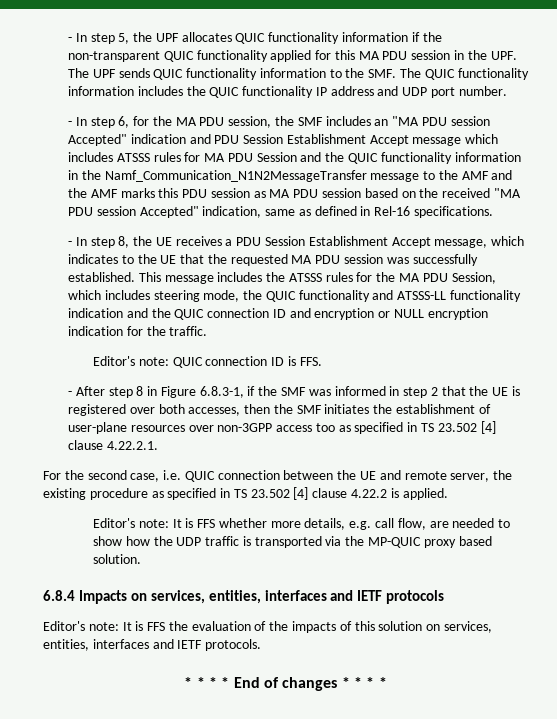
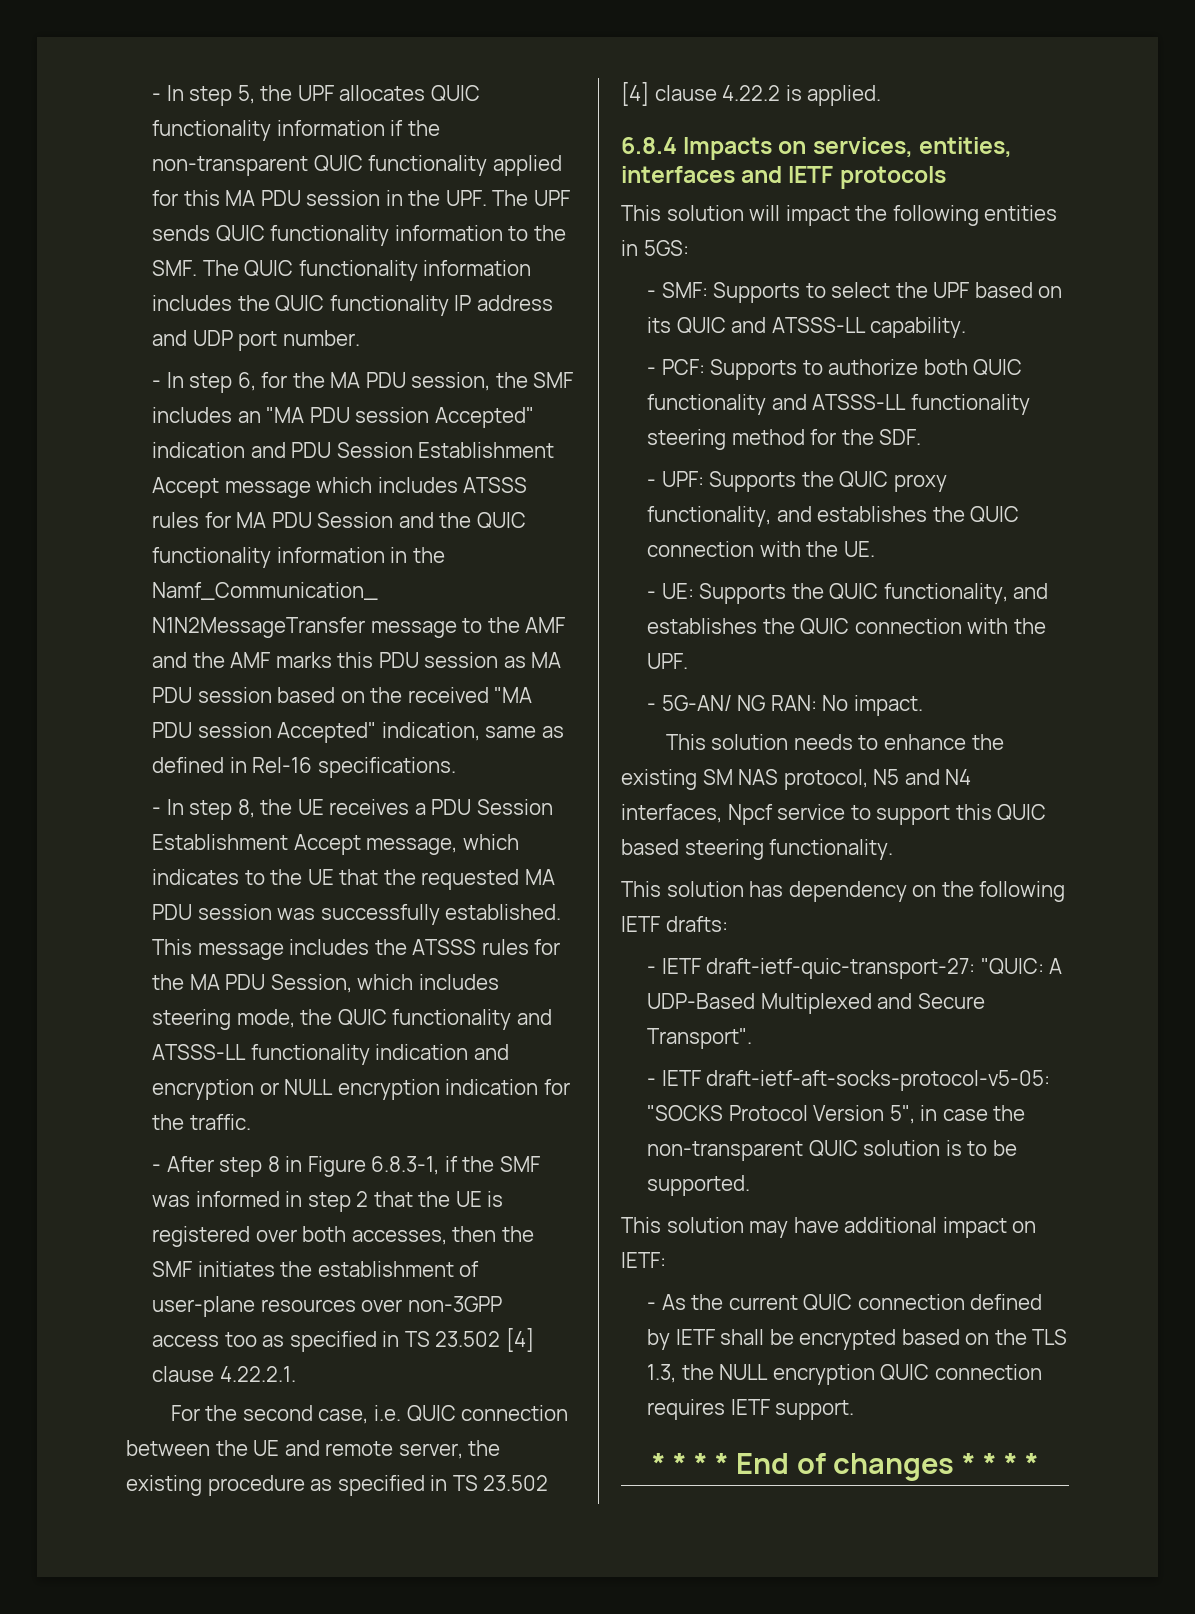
- This message includes the ATSSS rules for the MA PDU Session, which includes steering mode, the QUIC functionality and ATSSS-LL functionality indication and the QUIC connection ID and encryption or NULL encryption indication for the traffic.
+ This message includes the ATSSS rules for the MA PDU Session, which includes steering mode, the QUIC functionality and ATSSS-LL functionality indication and encryption or NULL encryption indication for the traffic.
- Editor's note: QUIC connection ID is FFS.
- Editor's note: It is FFS whether more details, e.g. call flow, are needed to show how the UDP traffic is transported via the MP-QUIC proxy based solution.
- Editor's note: It is FFS the evaluation of the impacts of this solution on services, entities, interfaces and IETF protocols.
+ This solution will impact the following entities in 5GS:
+ - SMF: Supports to select the UPF based on its QUIC and ATSSS-LL capability.
+ - PCF: Supports to authorize both QUIC functionality and ATSSS-LL functionality steering method for the SDF.
+ - UPF: Supports the QUIC proxy functionality, and establishes the QUIC connection with the UE.
+ - UE: Supports the QUIC functionality, and establishes the QUIC connection with the UPF.
+ - 5G-AN/ NG RAN: No impact.
+ This solution needs to enhance the existing SM NAS protocol, N5 and N4 interfaces, Npcf service to support this QUIC based steering functionality.
+ This solution has dependency on the following IETF drafts:
+ - IETF draft-ietf-quic-transport-27: "QUIC: A UDP-Based Multiplexed and Secure Transport".
+ - IETF draft-ietf-aft-socks-protocol-v5-05: "SOCKS Protocol Version 5", in case the non-transparent QUIC solution is to be supported.
+ This solution may have additional impact on IETF:
+ - As the current QUIC connection defined by IETF shall be encrypted based on the TLS 1.3, the NULL encryption QUIC connection requires IETF support.

